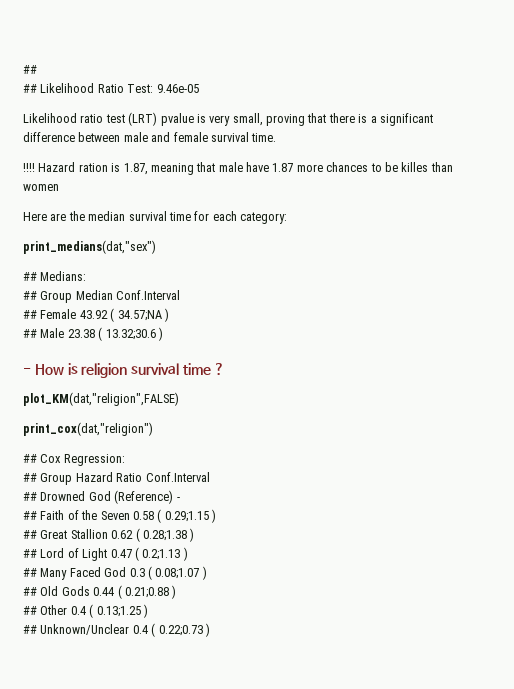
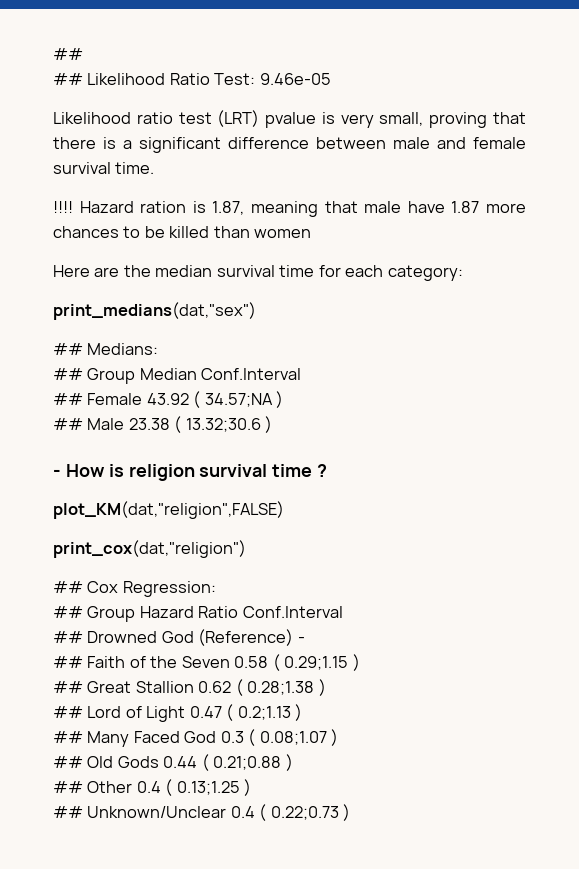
- Hazard ration is 1.87, meaning that male have 1.87 more chances to be killes than women
+ Hazard ration is 1.87, meaning that male have 1.87 more chances to be killed than women

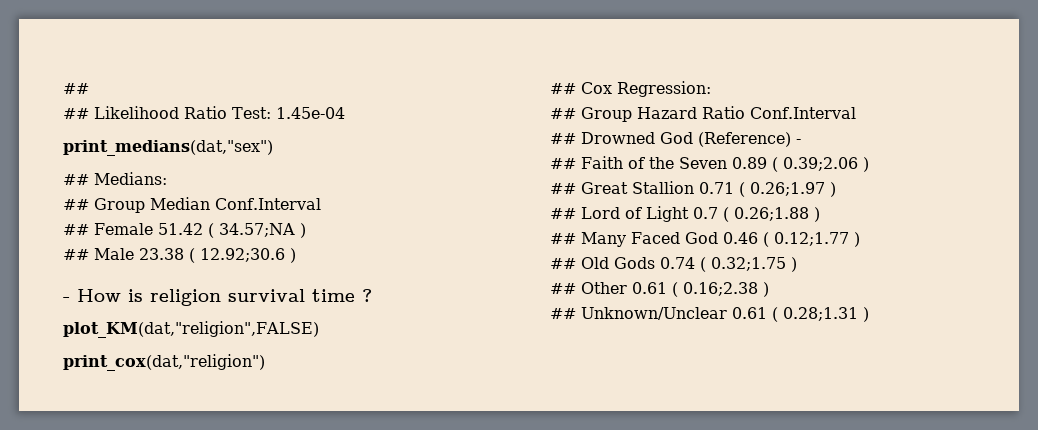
- ## Likelihood Ratio Test: 9.46e-05
- Likelihood ratio test (LRT) pvalue is very small, proving that there is a significant difference between male and female survival time.
- !!!! Hazard ration is 1.87, meaning that male have 1.87 more chances to be killed than women
- Here are the median survival time for each category:
+ ## Likelihood Ratio Test: 1.45e-04
- ## Female 43.92 ( 34.57;NA )
+ ## Female 51.42 ( 34.57;NA )
- ## Male 23.38 ( 13.32;30.6 )
+ ## Male 23.38 ( 12.92;30.6 )
- ## Faith of the Seven 0.58 ( 0.29;1.15 )
+ ## Faith of the Seven 0.89 ( 0.39;2.06 )
- ## Great Stallion 0.62 ( 0.28;1.38 )
+ ## Great Stallion 0.71 ( 0.26;1.97 )
- ## Lord of Light 0.47 ( 0.2;1.13 )
+ ## Lord of Light 0.7 ( 0.26;1.88 )
- ## Many Faced God 0.3 ( 0.08;1.07 )
+ ## Many Faced God 0.46 ( 0.12;1.77 )
- ## Old Gods 0.44 ( 0.21;0.88 )
+ ## Old Gods 0.74 ( 0.32;1.75 )
- ## Other 0.4 ( 0.13;1.25 )
+ ## Other 0.61 ( 0.16;2.38 )
- ## Unknown/Unclear 0.4 ( 0.22;0.73 )
+ ## Unknown/Unclear 0.61 ( 0.28;1.31 )

